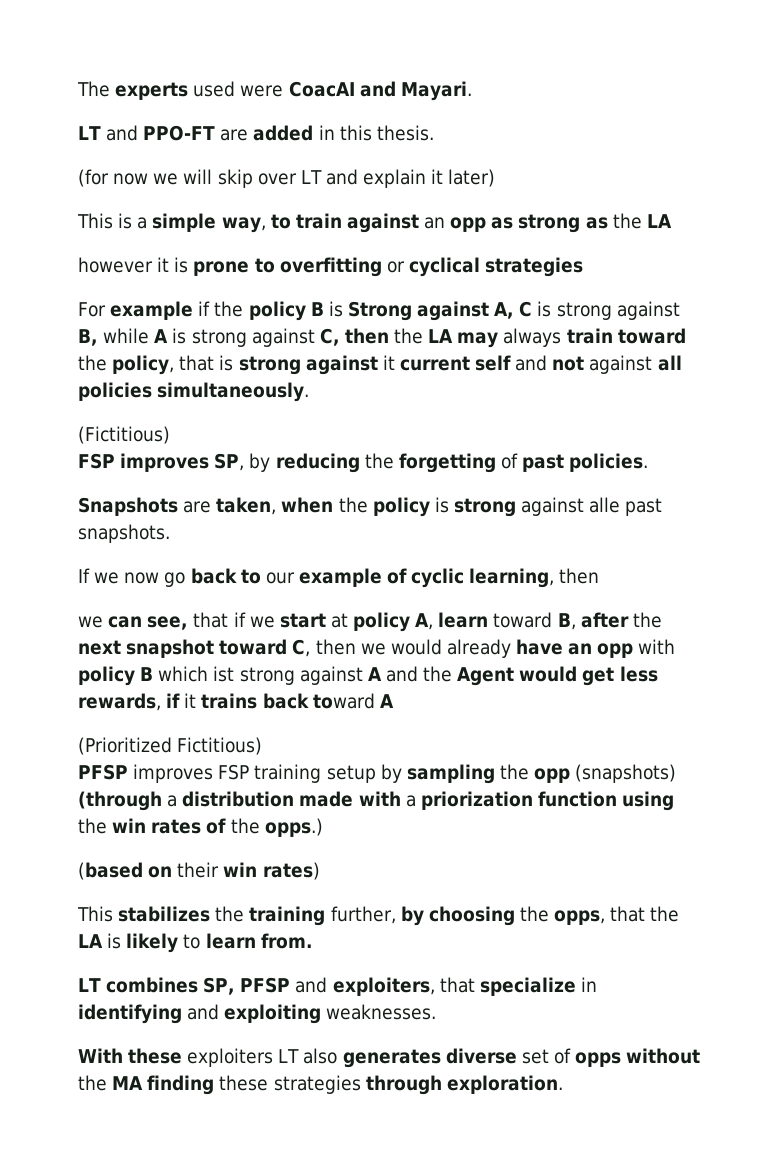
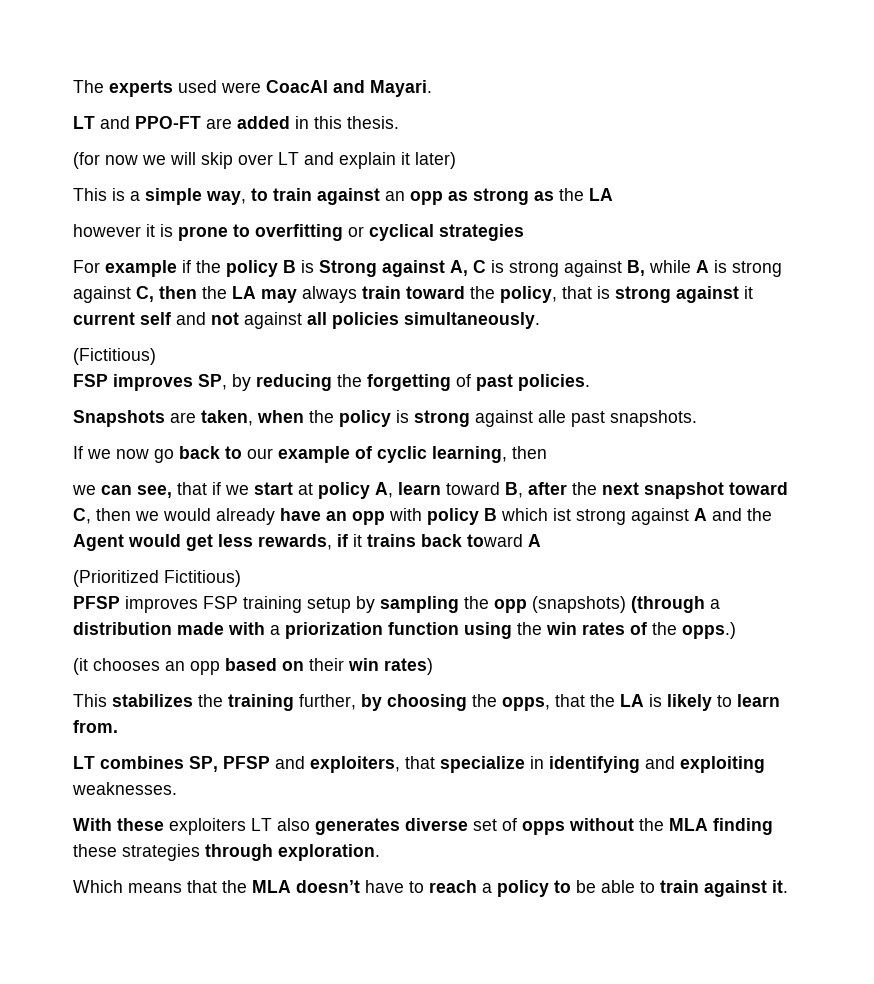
- (based on their win rates)
+ (it chooses an opp based on their win rates)
- With these exploiters LT also generates diverse set of opps without the MA finding these strategies through exploration.
+ With these exploiters LT also generates diverse set of opps without the MLA finding these strategies through exploration.
+ Which means that the MLA doesn’t have to reach a policy to be able to train against it.

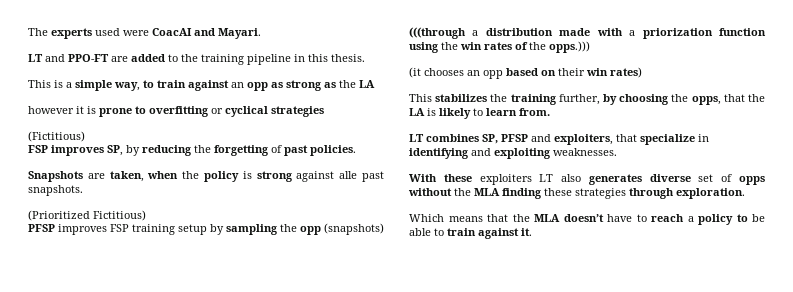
- LT and PPO-FT are added in this thesis.
+ LT and PPO-FT are added to the training pipeline in this thesis.
- (for now we will skip over LT and explain it later)
- For example if the policy B is Strong against A, C is strong against B, while A is strong against C, then the LA may always train toward the policy, that is strong against it current self and not against all policies simultaneously.
- If we now go back to our example of cyclic learning, then
- we can see, that if we start at policy A, learn toward B, after the next snapshot toward C, then we would already have an opp with policy B which ist strong against A and the Agent would get less rewards, if it trains back toward A
- PFSP improves FSP training setup by sampling the opp (snapshots) (through a distribution made with a priorization function using the win rates of the opps.)
+ PFSP improves FSP training setup by sampling the opp (snapshots) (((through a distribution made with a priorization function using the win rates of the opps.)))

